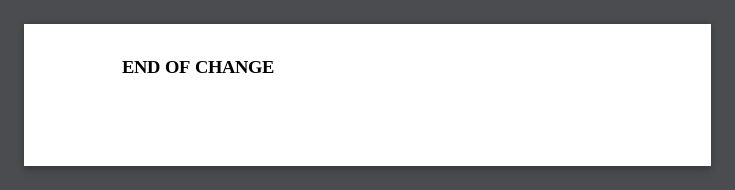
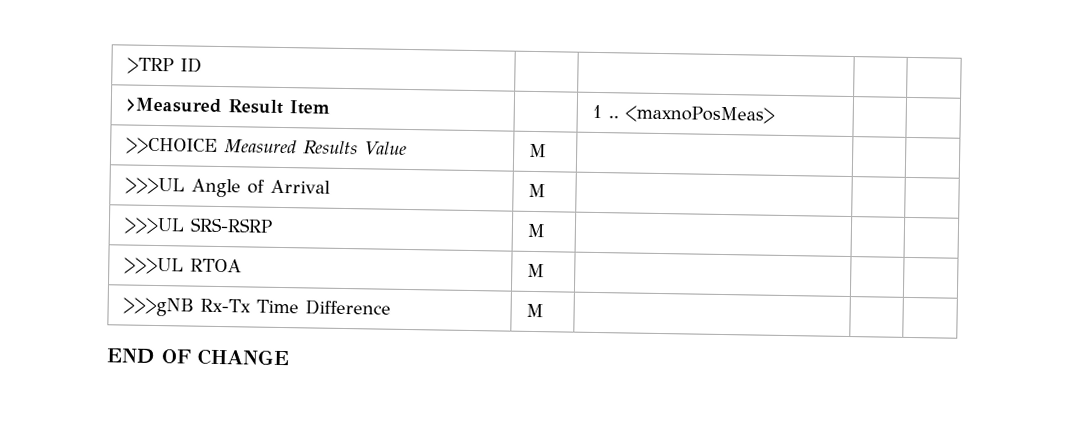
+ >TRP ID | | | |
+ >Measured Result Item | | 1 .. <maxnoPosMeas> | |
+ >>CHOICE Measured Results Value | M | | |
+ >>>UL Angle of Arrival | M | | |
+ >>>UL SRS-RSRP | M | | |
+ >>>UL RTOA | M | | |
+ >>>gNB Rx-Tx Time Difference | M | | |

